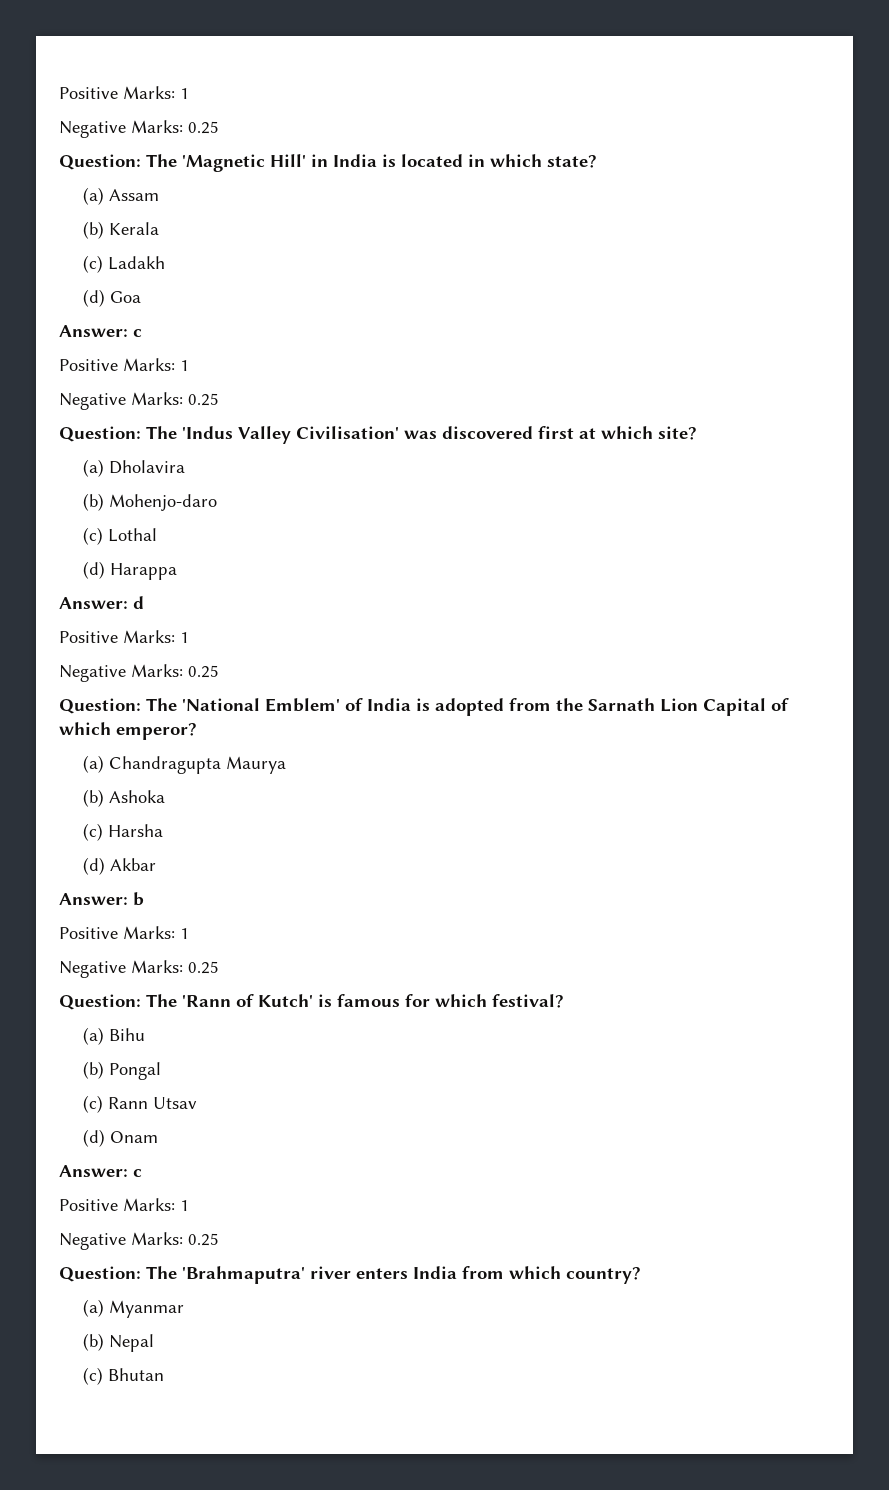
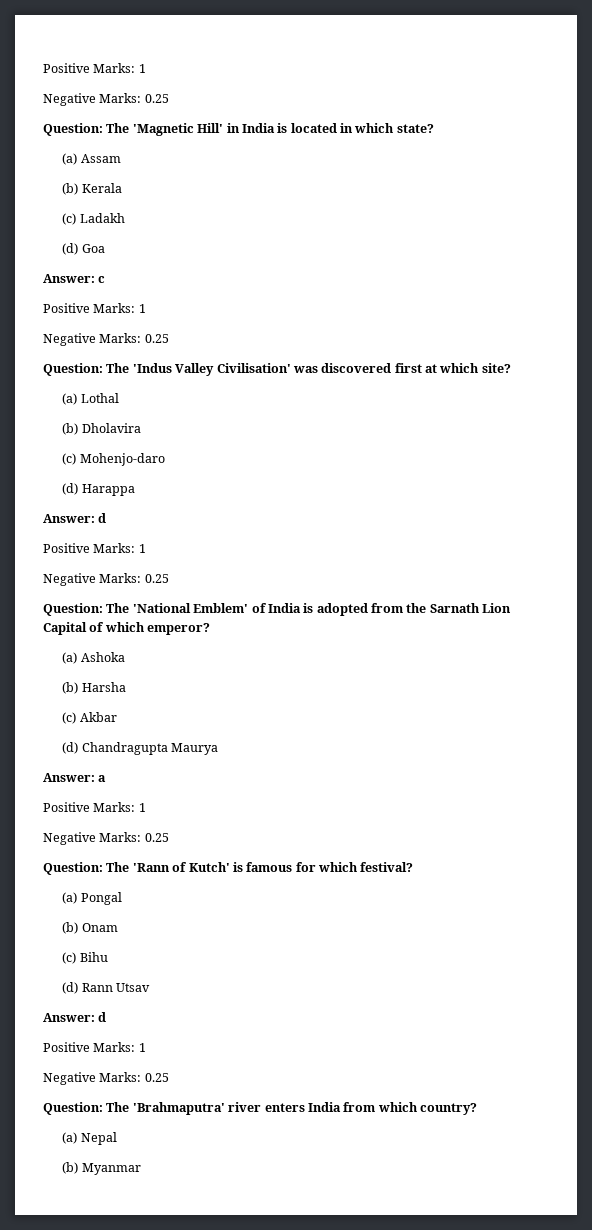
- (a) Dholavira
+ (a) Lothal
+ (b) Dholavira
- (b) Mohenjo-daro
+ (c) Mohenjo-daro
- (c) Lothal
- (a) Chandragupta Maurya
- (b) Ashoka
- (c) Harsha
- (d) Akbar
- Answer: b
+ (a) Ashoka
+ (b) Harsha
+ (c) Akbar
+ (d) Chandragupta Maurya
+ Answer: a
- (a) Bihu
- (b) Pongal
- (c) Rann Utsav
- (d) Onam
- Answer: c
+ (a) Pongal
+ (b) Onam
+ (c) Bihu
+ (d) Rann Utsav
+ Answer: d
- (a) Myanmar
- (b) Nepal
- (c) Bhutan
+ (a) Nepal
+ (b) Myanmar

